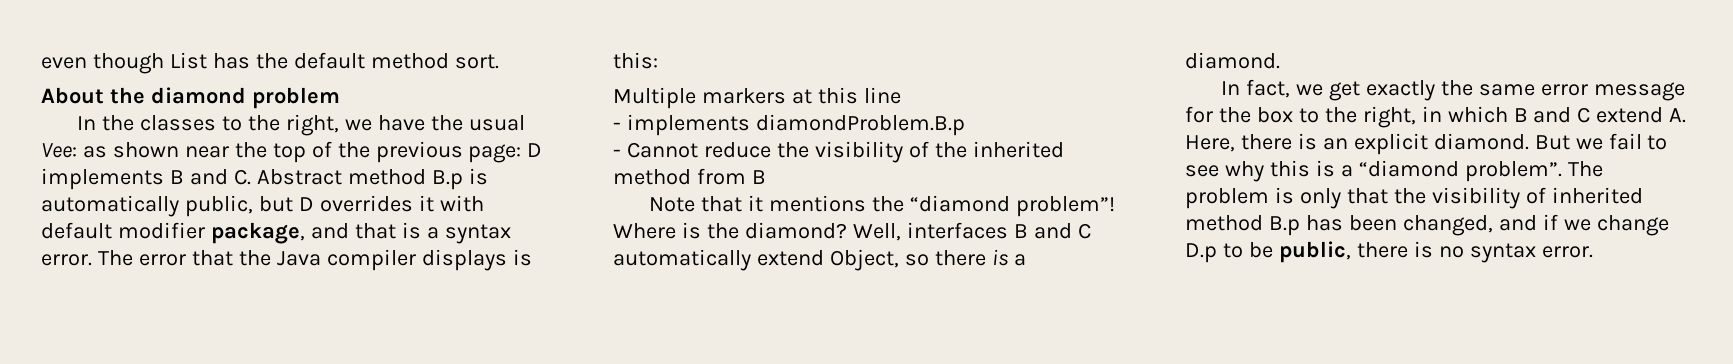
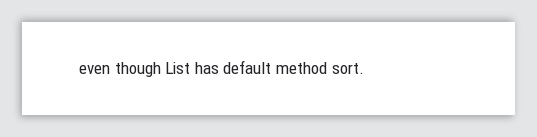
- even though List has the default method sort.
+ even though List has default method sort.
- About the diamond problem
- In the classes to the right, we have the usual Vee: as shown near the top of the previous page: D implements B and C. Abstract method B.p is automatically public, but D overrides it with default modifier package, and that is a syntax error. The error that the Java compiler displays is this:
- Multiple markers at this line
- - implements diamondProblem.B.p
- - Cannot reduce the visibility of the inherited method from B
- Note that it mentions the “diamond problem”! Where is the diamond? Well, interfaces B and C automatically extend Object, so there is a diamond.
- In fact, we get exactly the same error message for the box to the right, in which B and C extend A. Here, there is an explicit diamond. But we fail to see why this is a “diamond problem”. The problem is only that the visibility of inherited method B.p has been changed, and if we change D.p to be public, there is no syntax error.

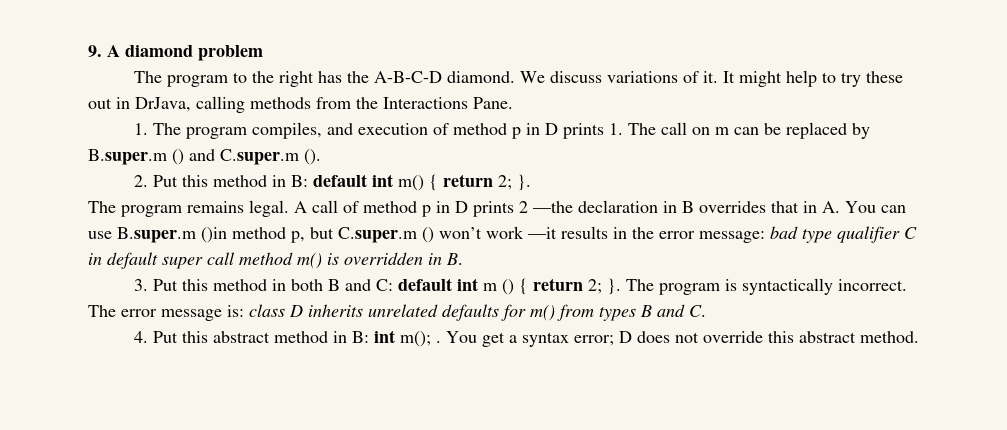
- even though List has default method sort.
+ 9. A diamond problem
+ The program to the right has the A-B-C-D diamond. We discuss variations of it. It might help to try these out in DrJava, calling methods from the Interactions Pane.
+ 1. The program compiles, and execution of method p in D prints 1. The call on m can be replaced by B.super.m () and C.super.m ().
+ 2. Put this method in B: default int m() { return 2; }.
+ The program remains legal. A call of method p in D prints 2 —the declaration in B overrides that in A. You can use B.super.m ()in method p, but C.super.m () won’t work —it results in the error message: bad type qualifier C in default super call method m() is overridden in B.
+ 3. Put this method in both B and C: default int m () { return 2; }. The program is syntactically incorrect. The error message is: class D inherits unrelated defaults for m() from types B and C.
+ 4. Put this abstract method in B: int m(); . You get a syntax error; D does not override this abstract method.

